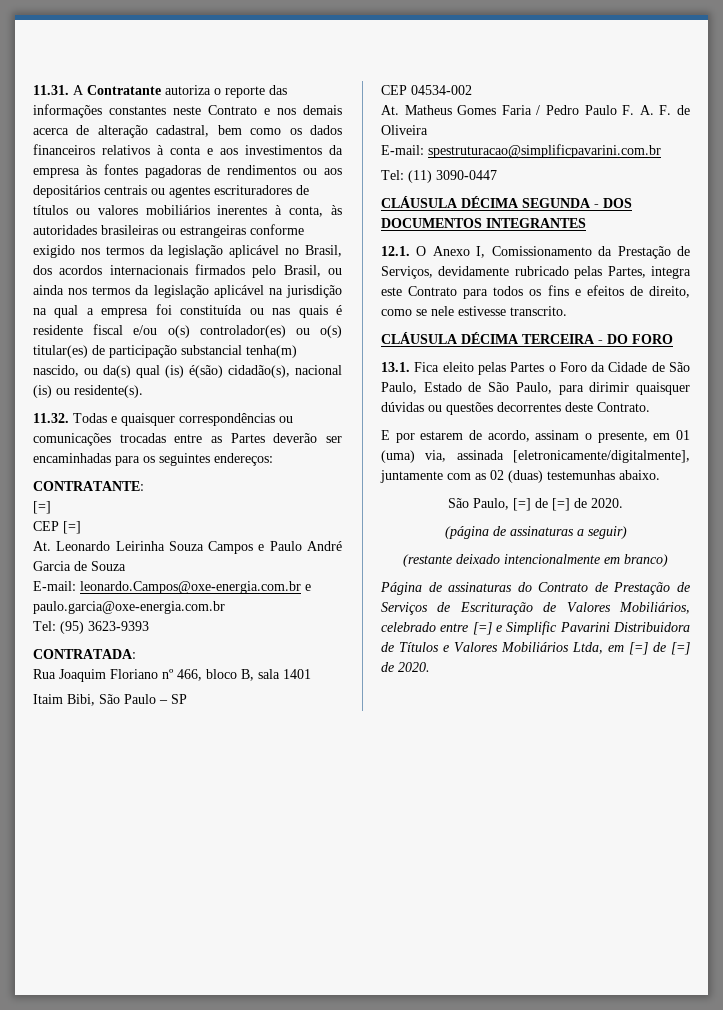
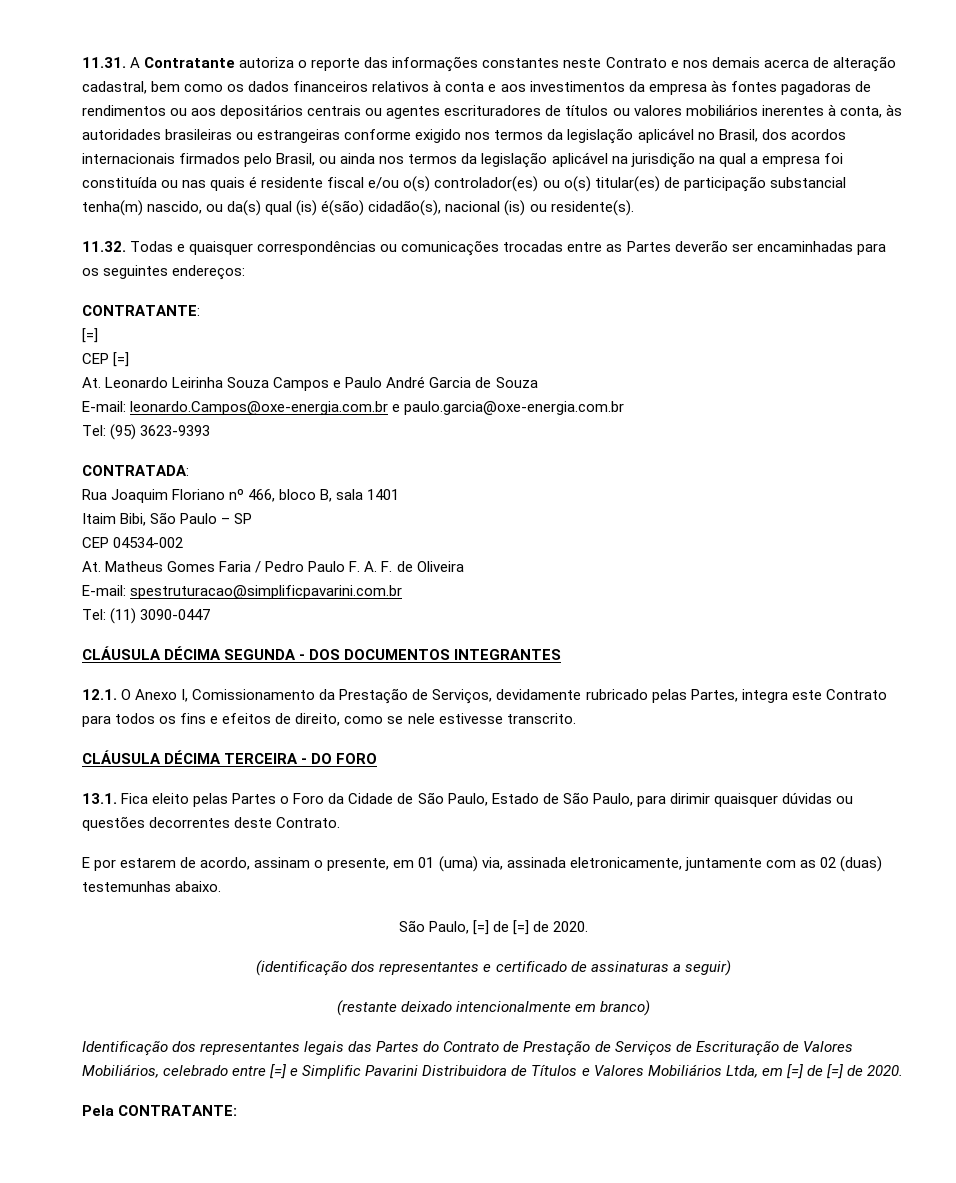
- E por estarem de acordo, assinam o presente, em 01 (uma) via, assinada [eletronicamente/digitalmente], juntamente com as 02 (duas) testemunhas abaixo.
+ E por estarem de acordo, assinam o presente, em 01 (uma) via, assinada eletronicamente, juntamente com as 02 (duas) testemunhas abaixo.
- (página de assinaturas a seguir)
+ (identificação dos representantes e certificado de assinaturas a seguir)
- Página de assinaturas do Contrato de Prestação de Serviços de Escrituração de Valores Mobiliários, celebrado entre [=] e Simplific Pavarini Distribuidora de Títulos e Valores Mobiliários Ltda, em [=] de [=] de 2020.
+ Identificação dos representantes legais das Partes do Contrato de Prestação de Serviços de Escrituração de Valores Mobiliários, celebrado entre [=] e Simplific Pavarini Distribuidora de Títulos e Valores Mobiliários Ltda, em [=] de [=] de 2020.
+ Pela CONTRATANTE:

